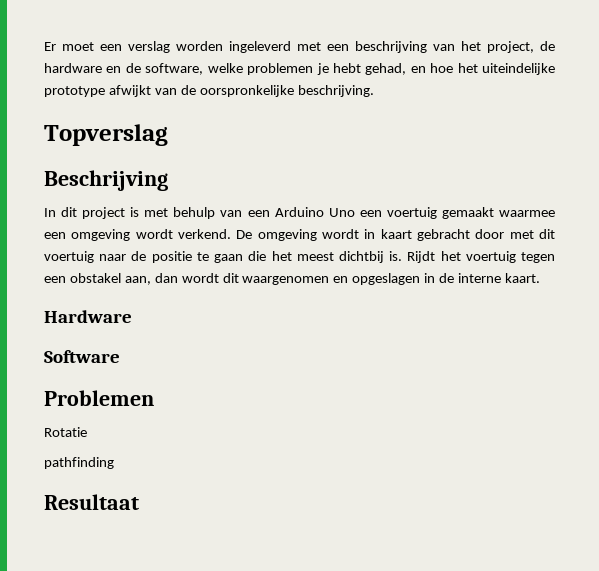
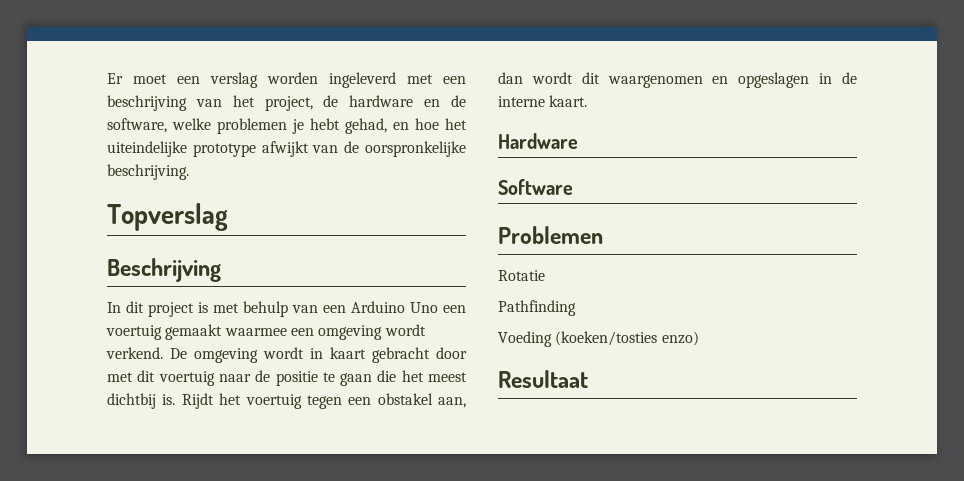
- pathfinding
+ Pathfinding
+ Voeding (koeken/tosties enzo)

